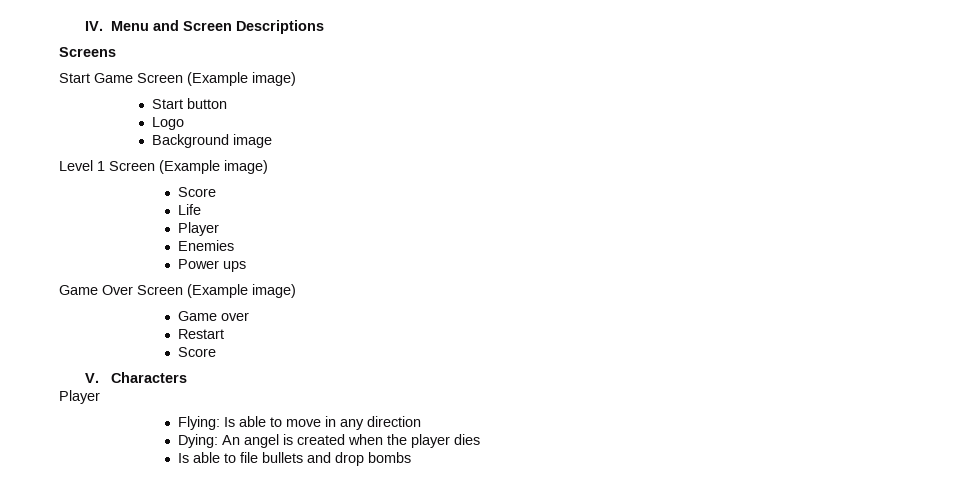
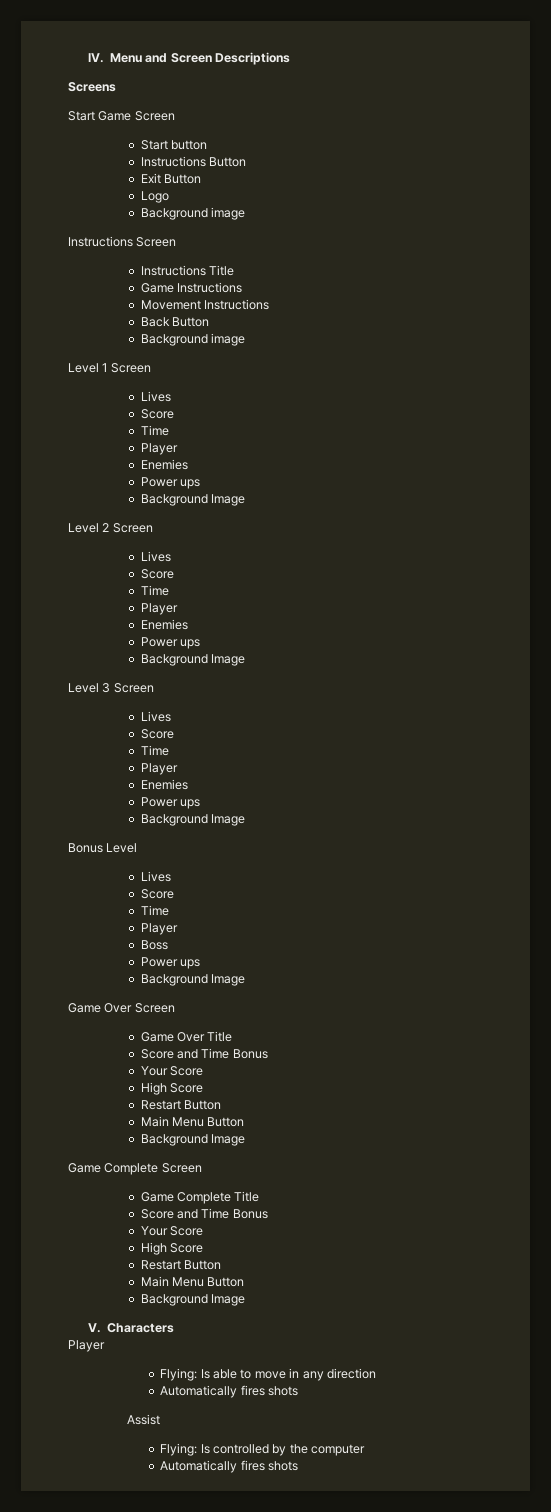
- Start Game Screen (Example image)
+ Start Game Screen
+ Instructions Button
+ Exit Button
+ Instructions Screen
+ Instructions Title
+ Game Instructions
+ Movement Instructions
+ Back Button
+ Background image
- Level 1 Screen (Example image)
+ Level 1 Screen
+ Lives
  Score
- Life
+ Time
  Player
  Enemies
  Power ups
+ Background Image
+ Level 2 Screen
+ Lives
+ Score
+ Time
+ Player
+ Enemies
+ Power ups
+ Background Image
+ Level 3 Screen
+ Lives
+ Score
+ Time
+ Player
+ Enemies
+ Power ups
+ Background Image
+ Bonus Level
+ Lives
+ Score
+ Time
+ Player
+ Boss
+ Power ups
+ Background Image
- Game Over Screen (Example image)
- Game over
- Restart
- Score
+ Game Over Screen
+ Game Over Title
+ Score and Time Bonus
+ Your Score
+ High Score
+ Restart Button
+ Main Menu Button
+ Background Image
+ Game Complete Screen
+ Game Complete Title
+ Score and Time Bonus
+ Your Score
+ High Score
+ Restart Button
+ Main Menu Button
+ Background Image
  Flying: Is able to move in any direction
- Dying: An angel is created when the player dies
- Is able to file bullets and drop bombs
+ Automatically fires shots
+ Assist
+ Flying: Is controlled by the computer
+ Automatically fires shots

